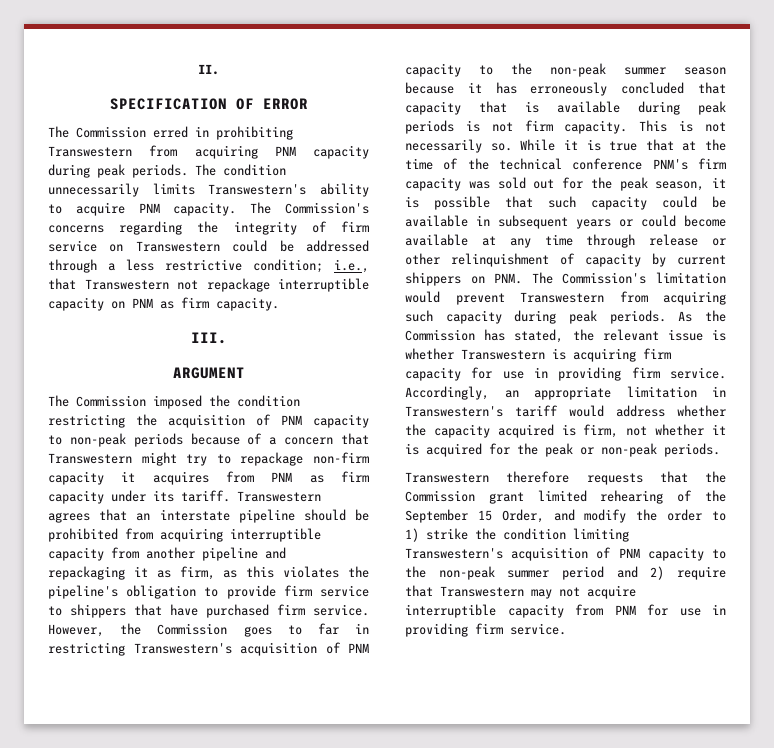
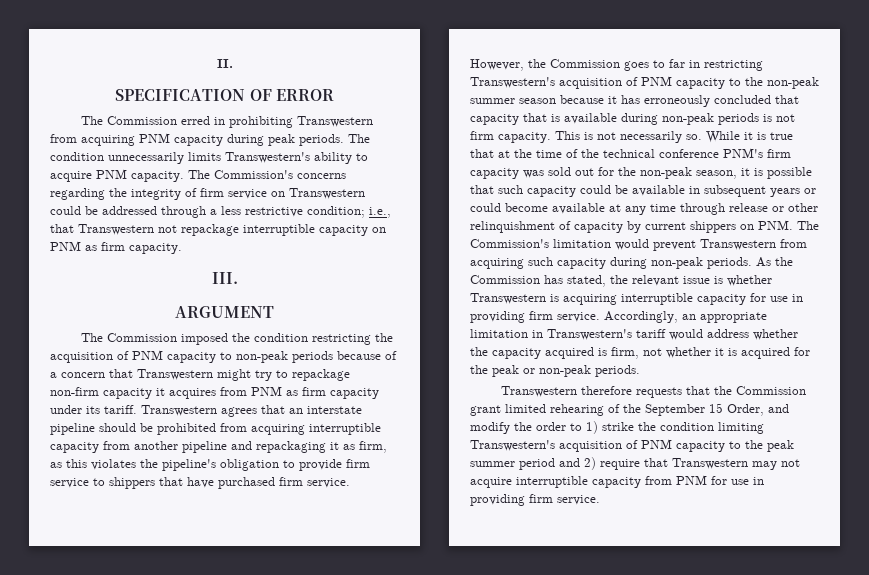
- However, the Commission goes to far in restricting Transwestern's acquisition of PNM capacity to the non-peak summer season because it has erroneously concluded that capacity that is available during peak periods is not firm capacity.
+ However, the Commission goes to far in restricting Transwestern's acquisition of PNM capacity to the non-peak summer season because it has erroneously concluded that capacity that is available during non-peak periods is not firm capacity.
- While it is true that at the time of the technical conference PNM's firm capacity was sold out for the peak season, it is possible that such capacity could be available in subsequent years or could become available at any time through release or other relinquishment of capacity by current shippers on PNM. The Commission's limitation would prevent Transwestern from acquiring such capacity during peak periods.
+ While it is true that at the time of the technical conference PNM's firm capacity was sold out for the non-peak season, it is possible that such capacity could be available in subsequent years or could become available at any time through release or other relinquishment of capacity by current shippers on PNM. The Commission's limitation would prevent Transwestern from acquiring such capacity during non-peak periods.
- As the Commission has stated, the relevant issue is whether Transwestern is acquiring firm capacity for use in providing firm service.
+ As the Commission has stated, the relevant issue is whether Transwestern is acquiring interruptible capacity for use in providing firm service.
- Transwestern therefore requests that the Commission grant limited rehearing of the September 15 Order, and modify the order to 1) strike the condition limiting Transwestern's acquisition of PNM capacity to the non-peak summer period and 2) require that Transwestern may not acquire interruptible capacity from PNM for use in providing firm service.
+ Transwestern therefore requests that the Commission grant limited rehearing of the September 15 Order, and modify the order to 1) strike the condition limiting Transwestern's acquisition of PNM capacity to the peak summer period and 2) require that Transwestern may not acquire interruptible capacity from PNM for use in providing firm service.

